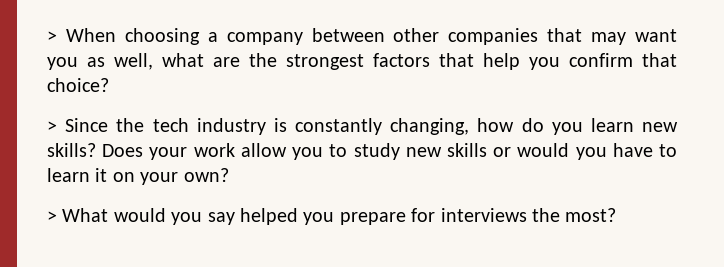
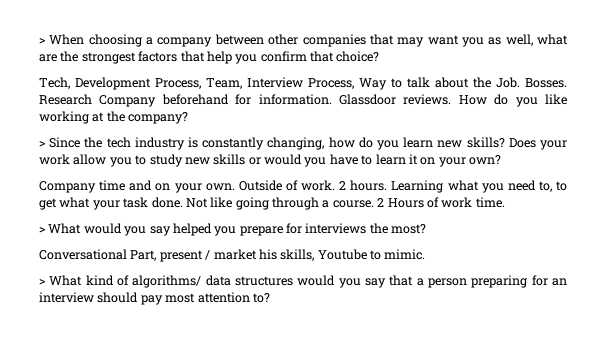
+ Tech, Development Process, Team, Interview Process, Way to talk about the Job. Bosses. Research Company beforehand for information. Glassdoor reviews. How do you like working at the company?
+ Company time and on your own. Outside of work. 2 hours. Learning what you need to, to get what your task done. Not like going through a course. 2 Hours of work time.
+ Conversational Part, present / market his skills, Youtube to mimic.
+ > What kind of algorithms/ data structures would you say that a person preparing for an interview should pay most attention to?

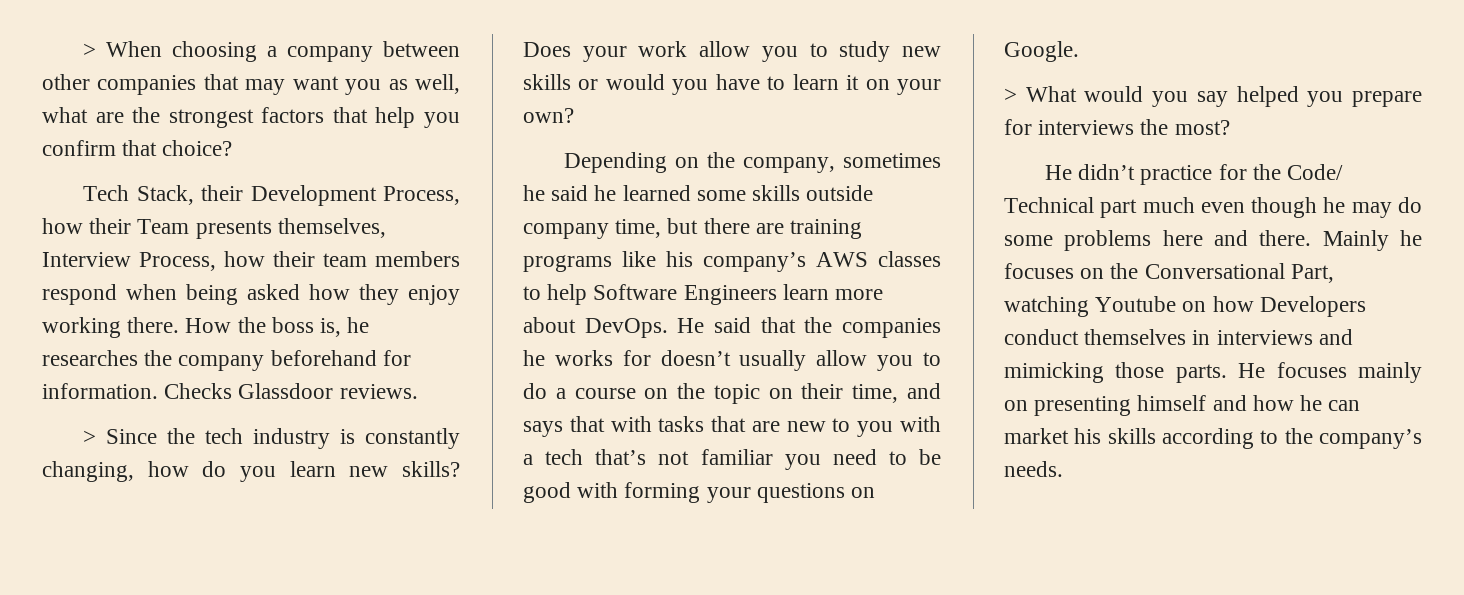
- Tech, Development Process, Team, Interview Process, Way to talk about the Job. Bosses. Research Company beforehand for information.
+ Tech Stack, their Development Process, how their Team presents themselves, Interview Process, how their team members respond when being asked how they enjoy working there. How the boss is, he researches the company beforehand for information.
- Glassdoor reviews. How do you like working at the company?
+ Checks Glassdoor reviews.
- Company time and on your own. Outside of work. 2 hours. Learning what you need to, to get what your task done. Not like going through a course. 2 Hours of work time.
+ Depending on the company, sometimes he said he learned some skills outside company time, but there are training programs like his company’s AWS classes to help Software Engineers learn more about DevOps. He said that the companies he works for doesn’t usually allow you to do a course on the topic on their time, and says that with tasks that are new to you with a tech that’s not familiar you need to be good with forming your questions on Google.
- Conversational Part, present / market his skills, Youtube to mimic.
- > What kind of algorithms/ data structures would you say that a person preparing for an interview should pay most attention to?
+ He didn’t practice for the Code/ Technical part much even though he may do some problems here and there. Mainly he focuses on the Conversational Part, watching Youtube on how Developers conduct themselves in interviews and mimicking those parts. He focuses mainly on presenting himself and how he can market his skills according to the company’s needs.

